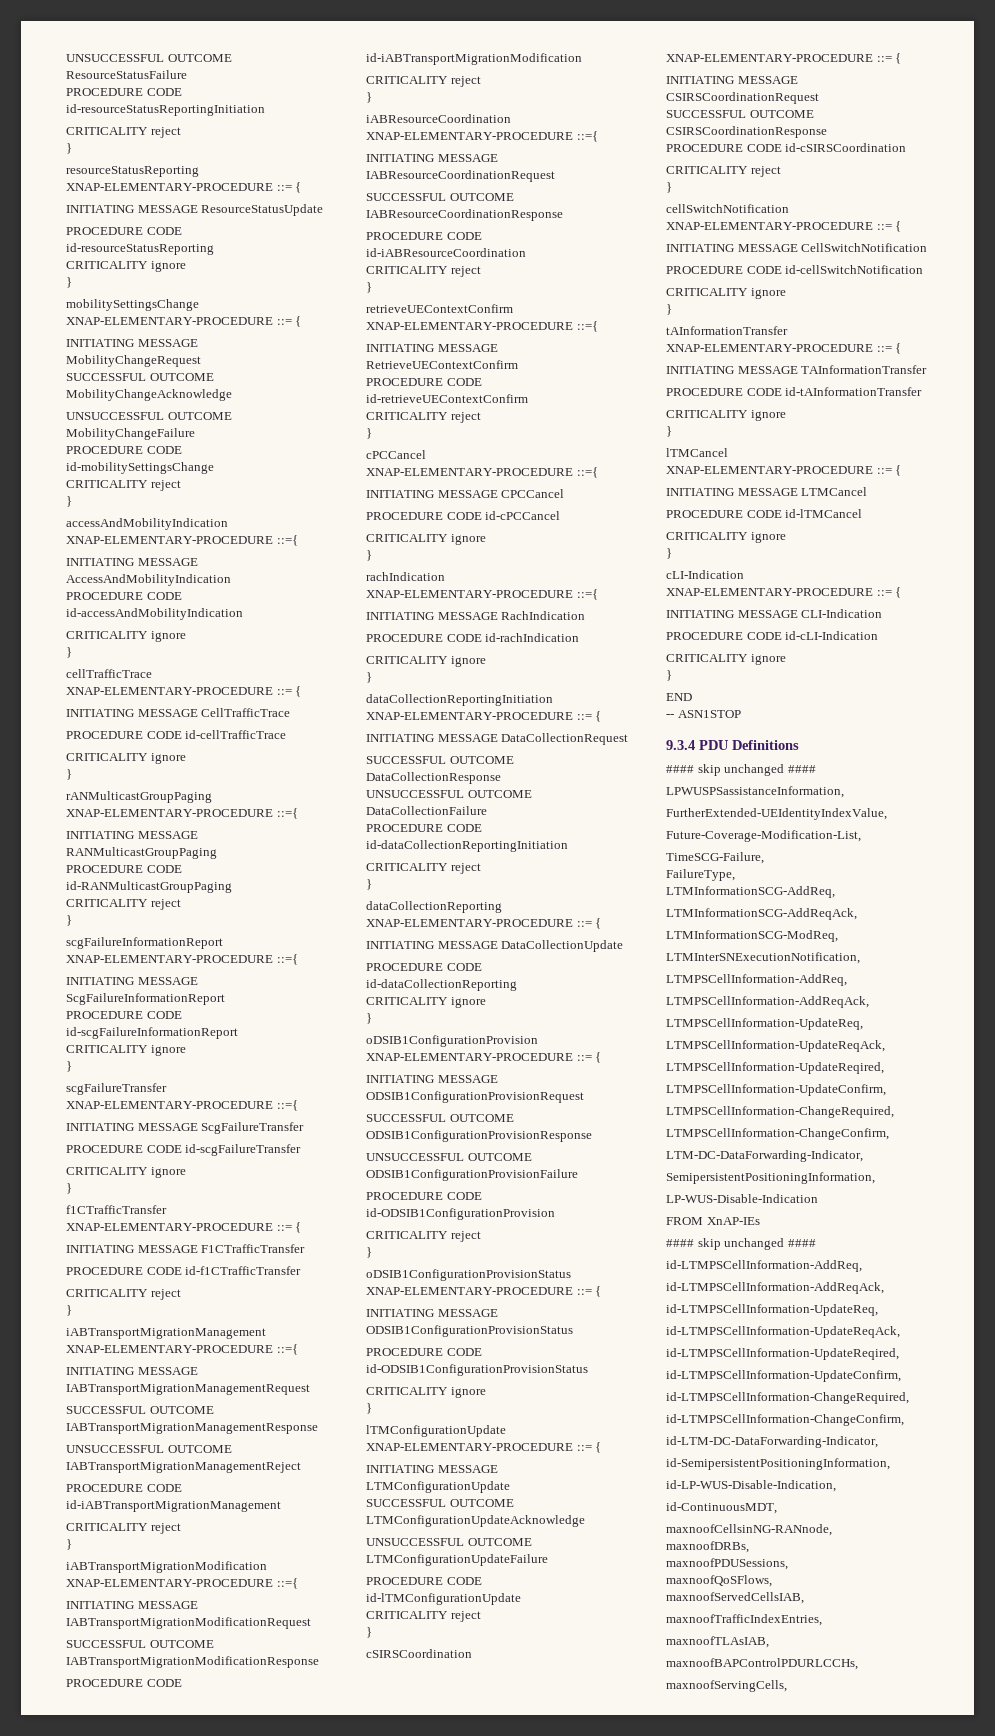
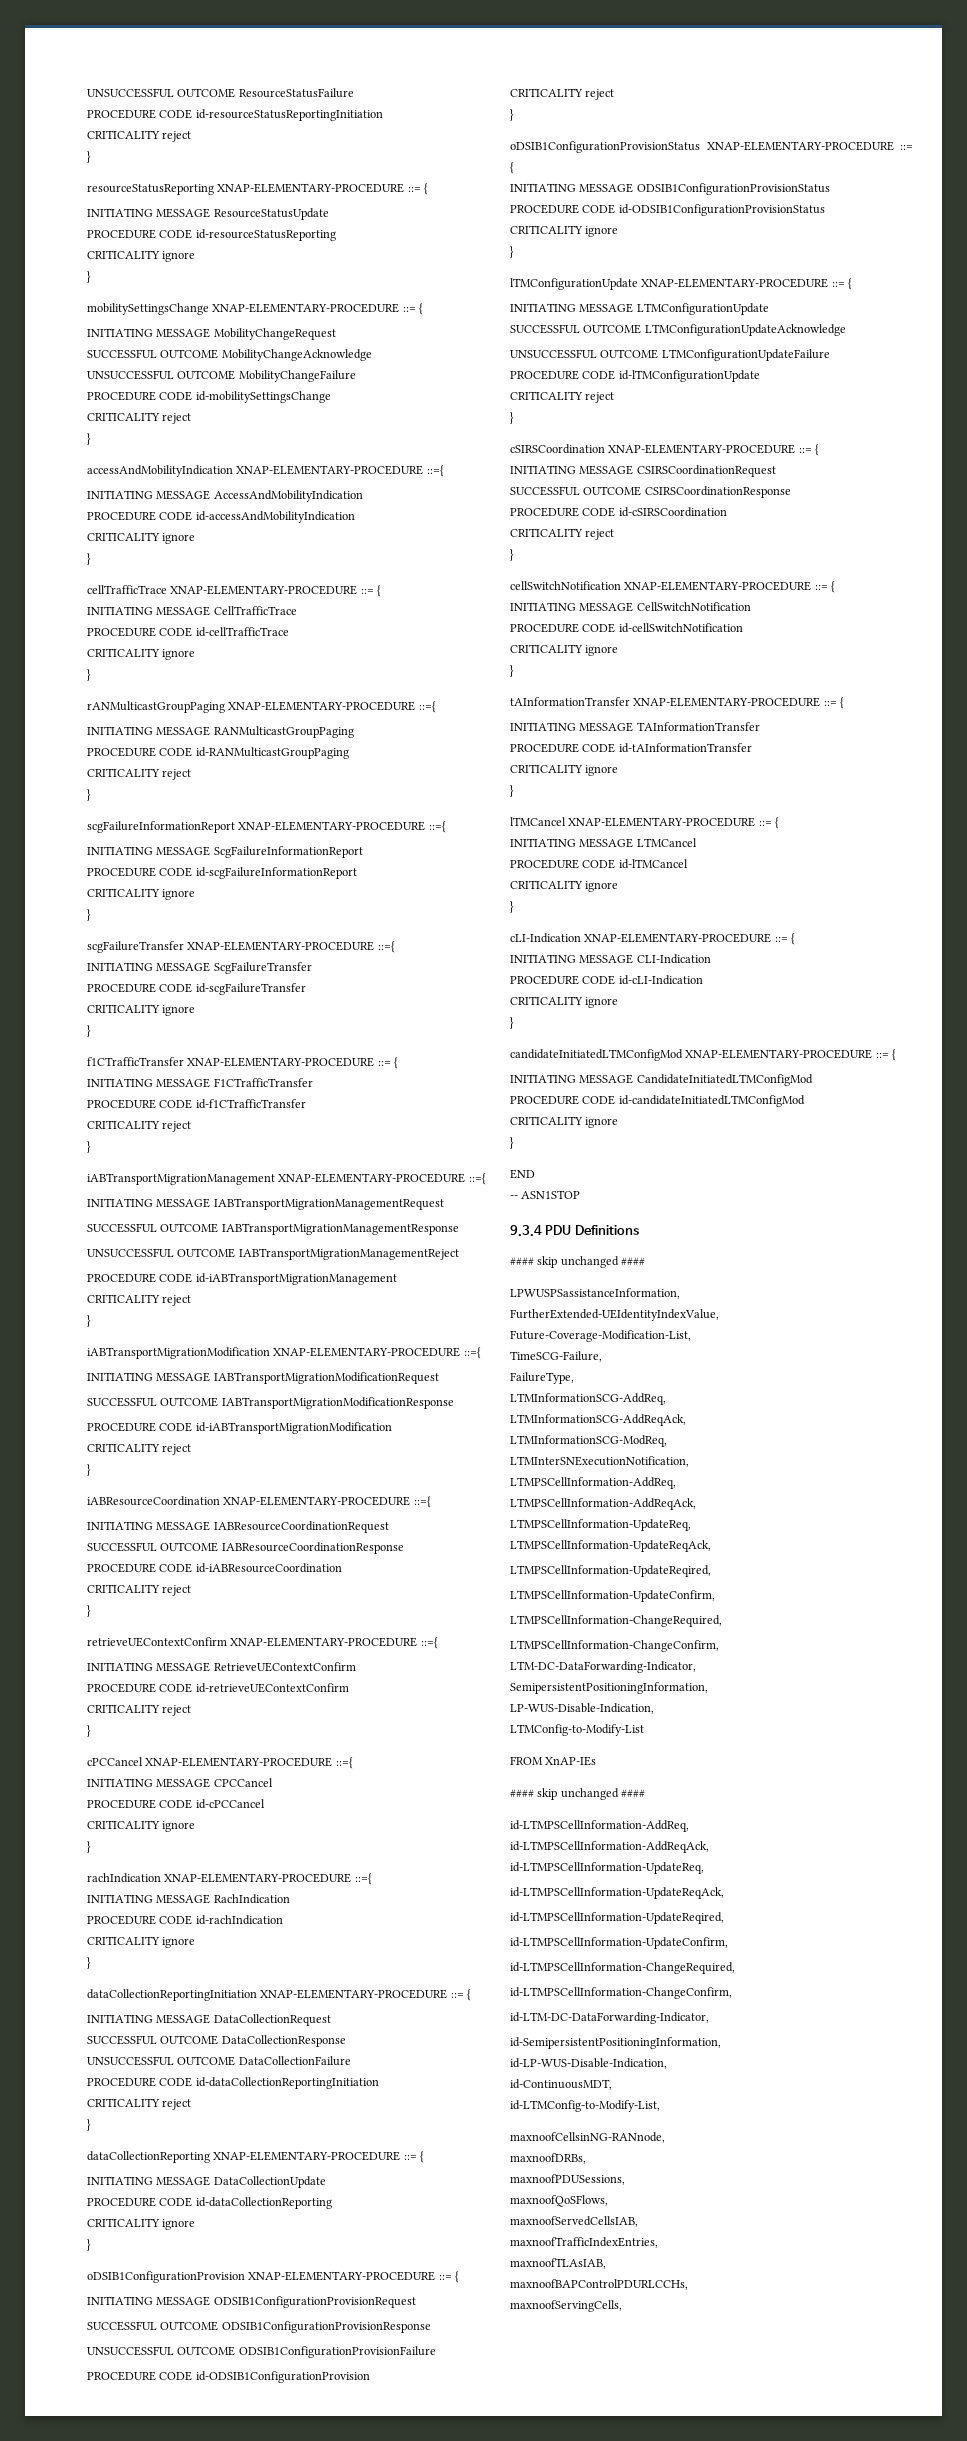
+ candidateInitiatedLTMConfigMod XNAP-ELEMENTARY-PROCEDURE ::= {
+ INITIATING MESSAGE CandidateInitiatedLTMConfigMod
+ PROCEDURE CODE id-candidateInitiatedLTMConfigMod
+ CRITICALITY ignore
+ }
- LP-WUS-Disable-Indication
+ LP-WUS-Disable-Indication,
+ LTMConfig-to-Modify-List
+ id-LTMConfig-to-Modify-List,

